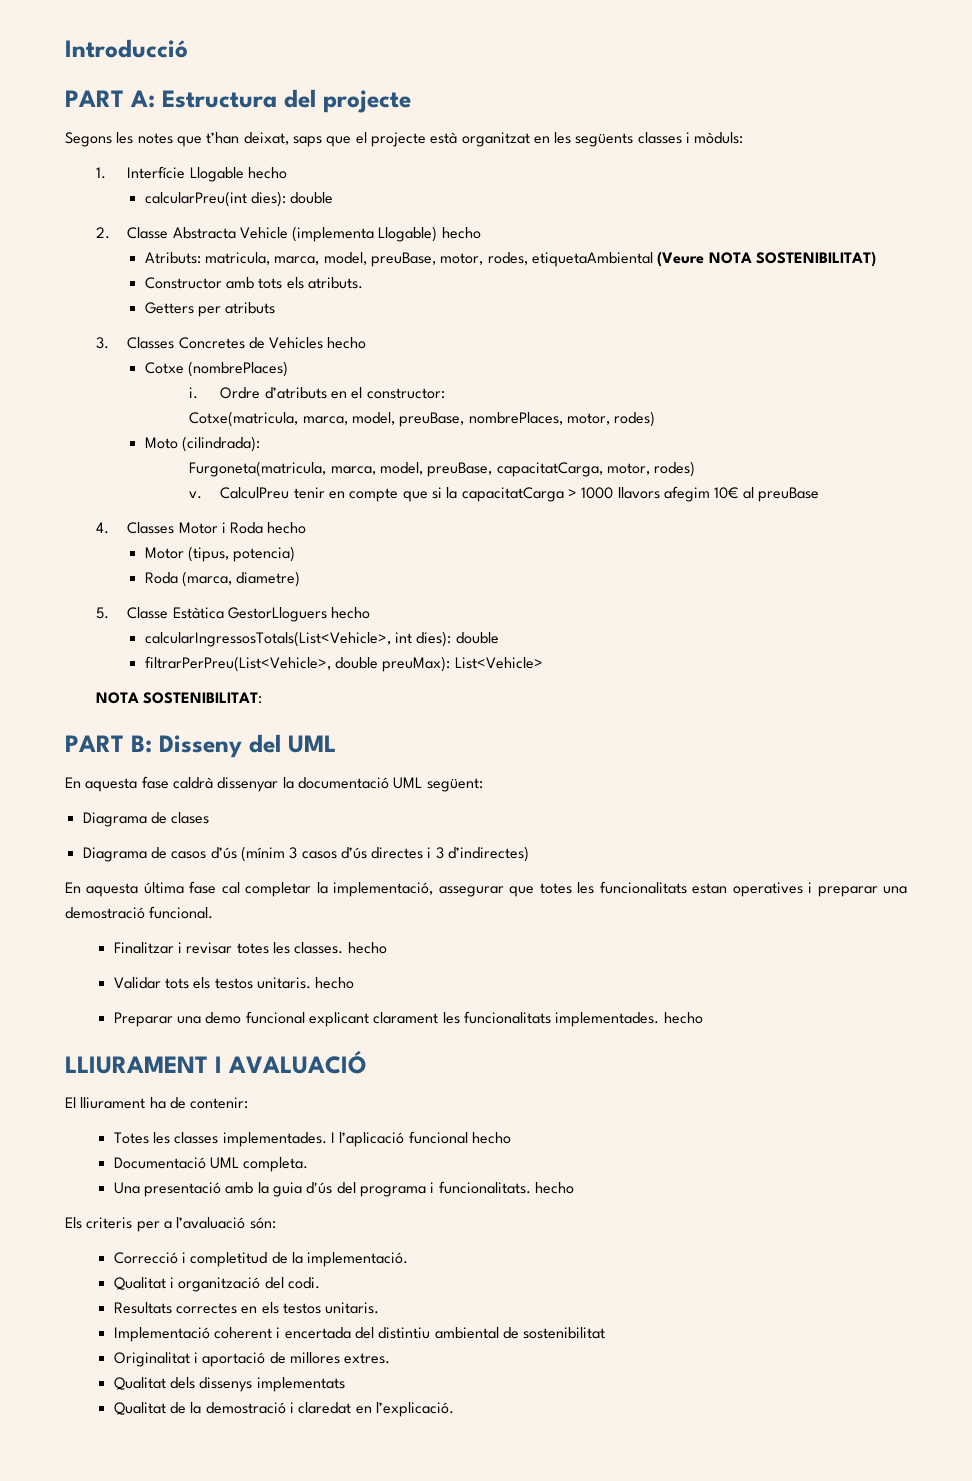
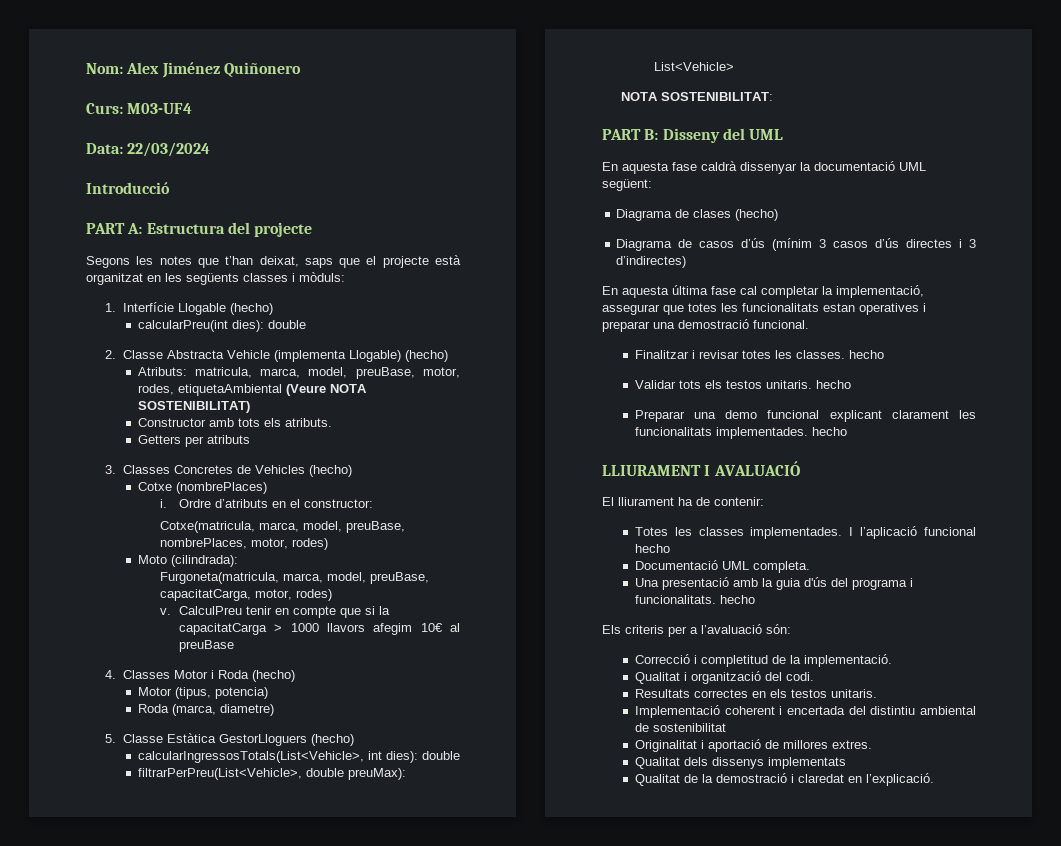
+ Nom: Alex Jiménez Quiñonero
+ Curs: M03-UF4
+ Data: 22/03/2024
- 1. Interfície Llogable hecho
+ 1. Interfície Llogable (hecho)
- 2. Classe Abstracta Vehicle (implementa Llogable) hecho
+ 2. Classe Abstracta Vehicle (implementa Llogable) (hecho)
- 3. Classes Concretes de Vehicles hecho
+ 3. Classes Concretes de Vehicles (hecho)
- 4. Classes Motor i Roda hecho
+ 4. Classes Motor i Roda (hecho)
- 5. Classe Estàtica GestorLloguers hecho
+ 5. Classe Estàtica GestorLloguers (hecho)
- Diagrama de clases
+ Diagrama de clases (hecho)

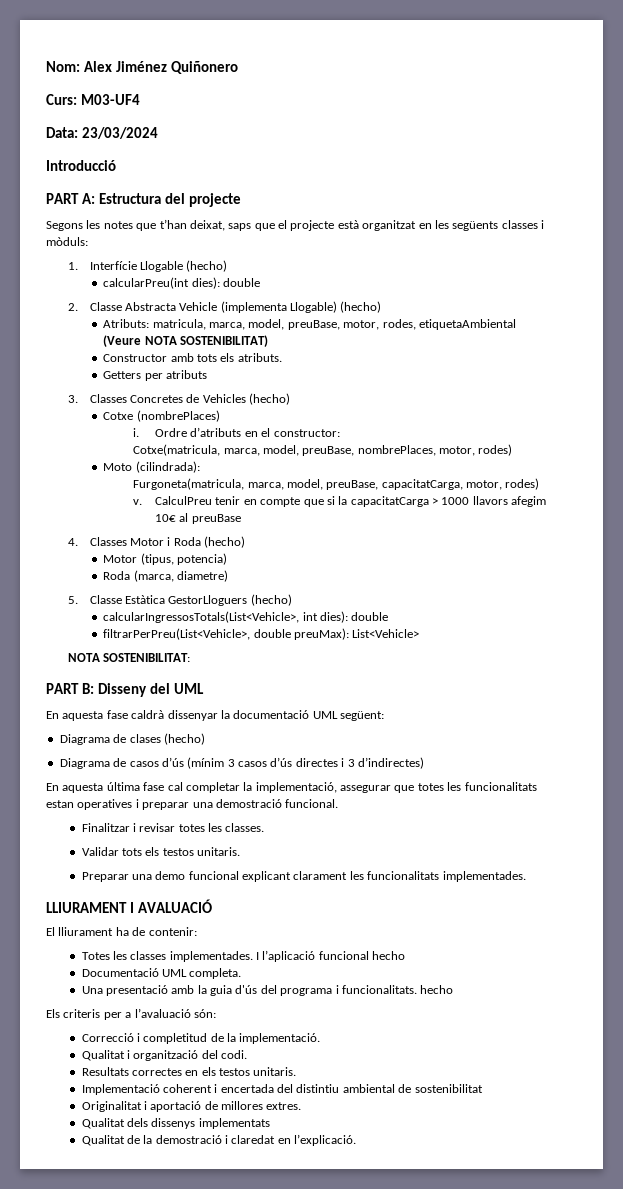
- Data: 22/03/2024
+ Data: 23/03/2024
- Finalitzar i revisar totes les classes. hecho
+ Finalitzar i revisar totes les classes.
- Validar tots els testos unitaris. hecho
+ Validar tots els testos unitaris.
- Preparar una demo funcional explicant clarament les funcionalitats implementades. hecho
+ Preparar una demo funcional explicant clarament les funcionalitats implementades.

